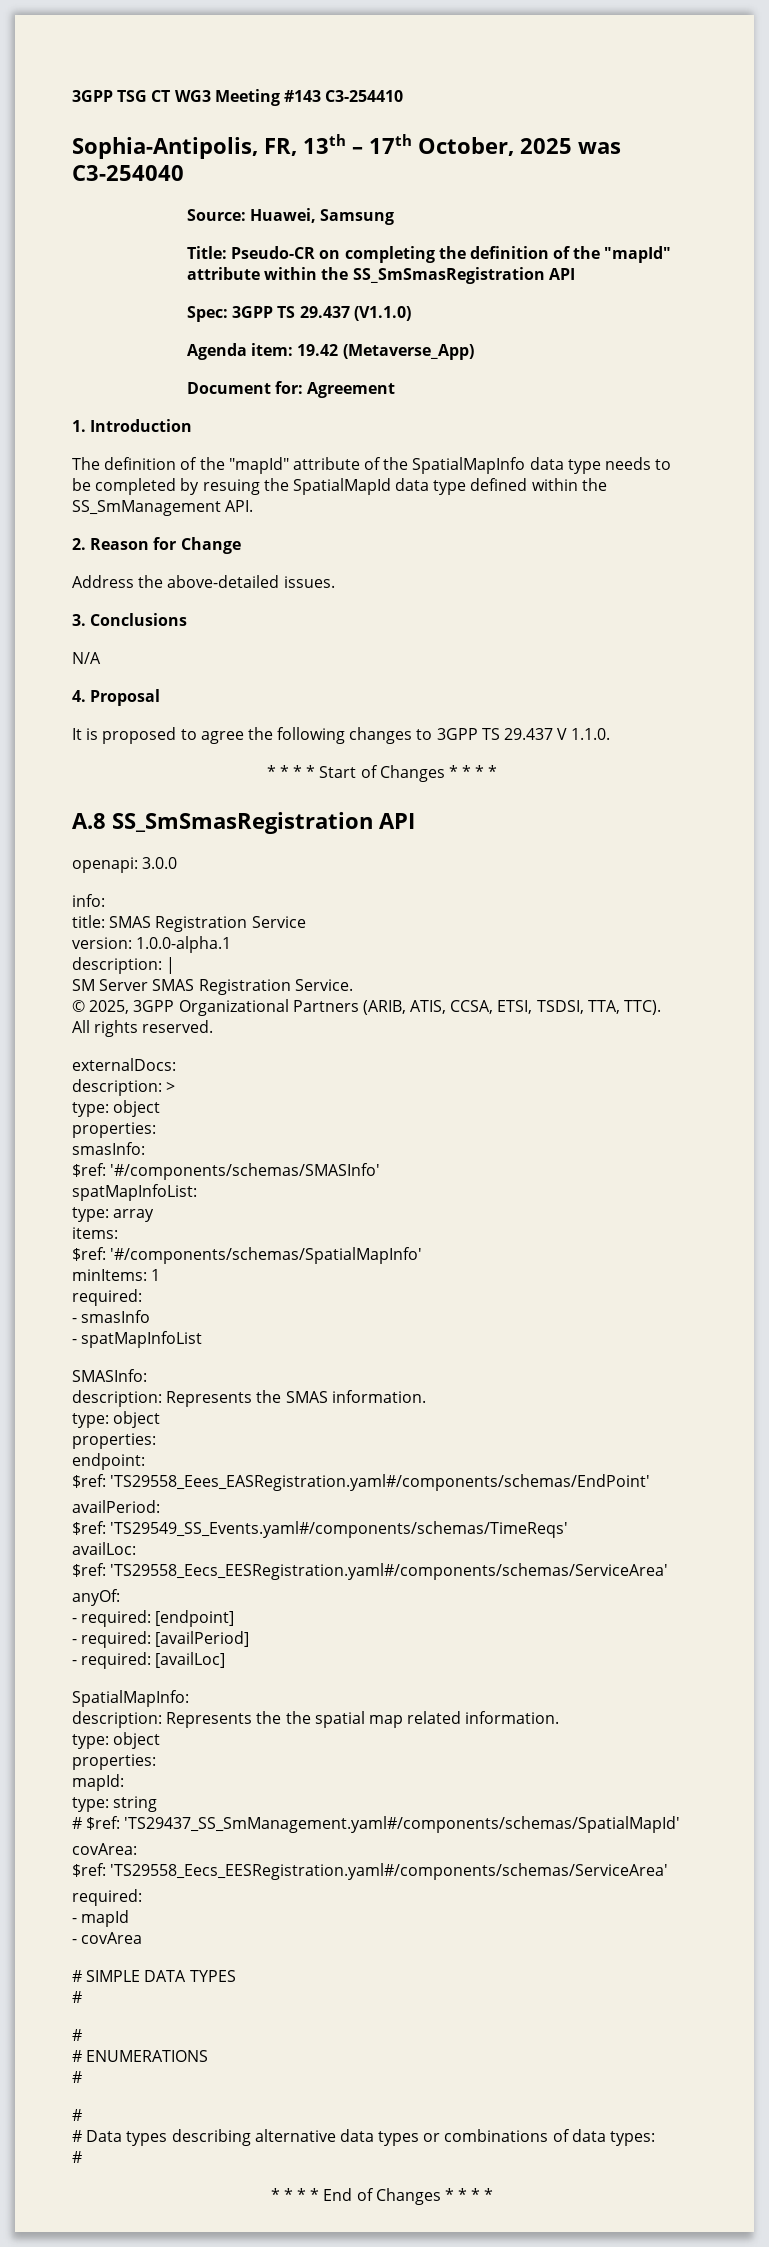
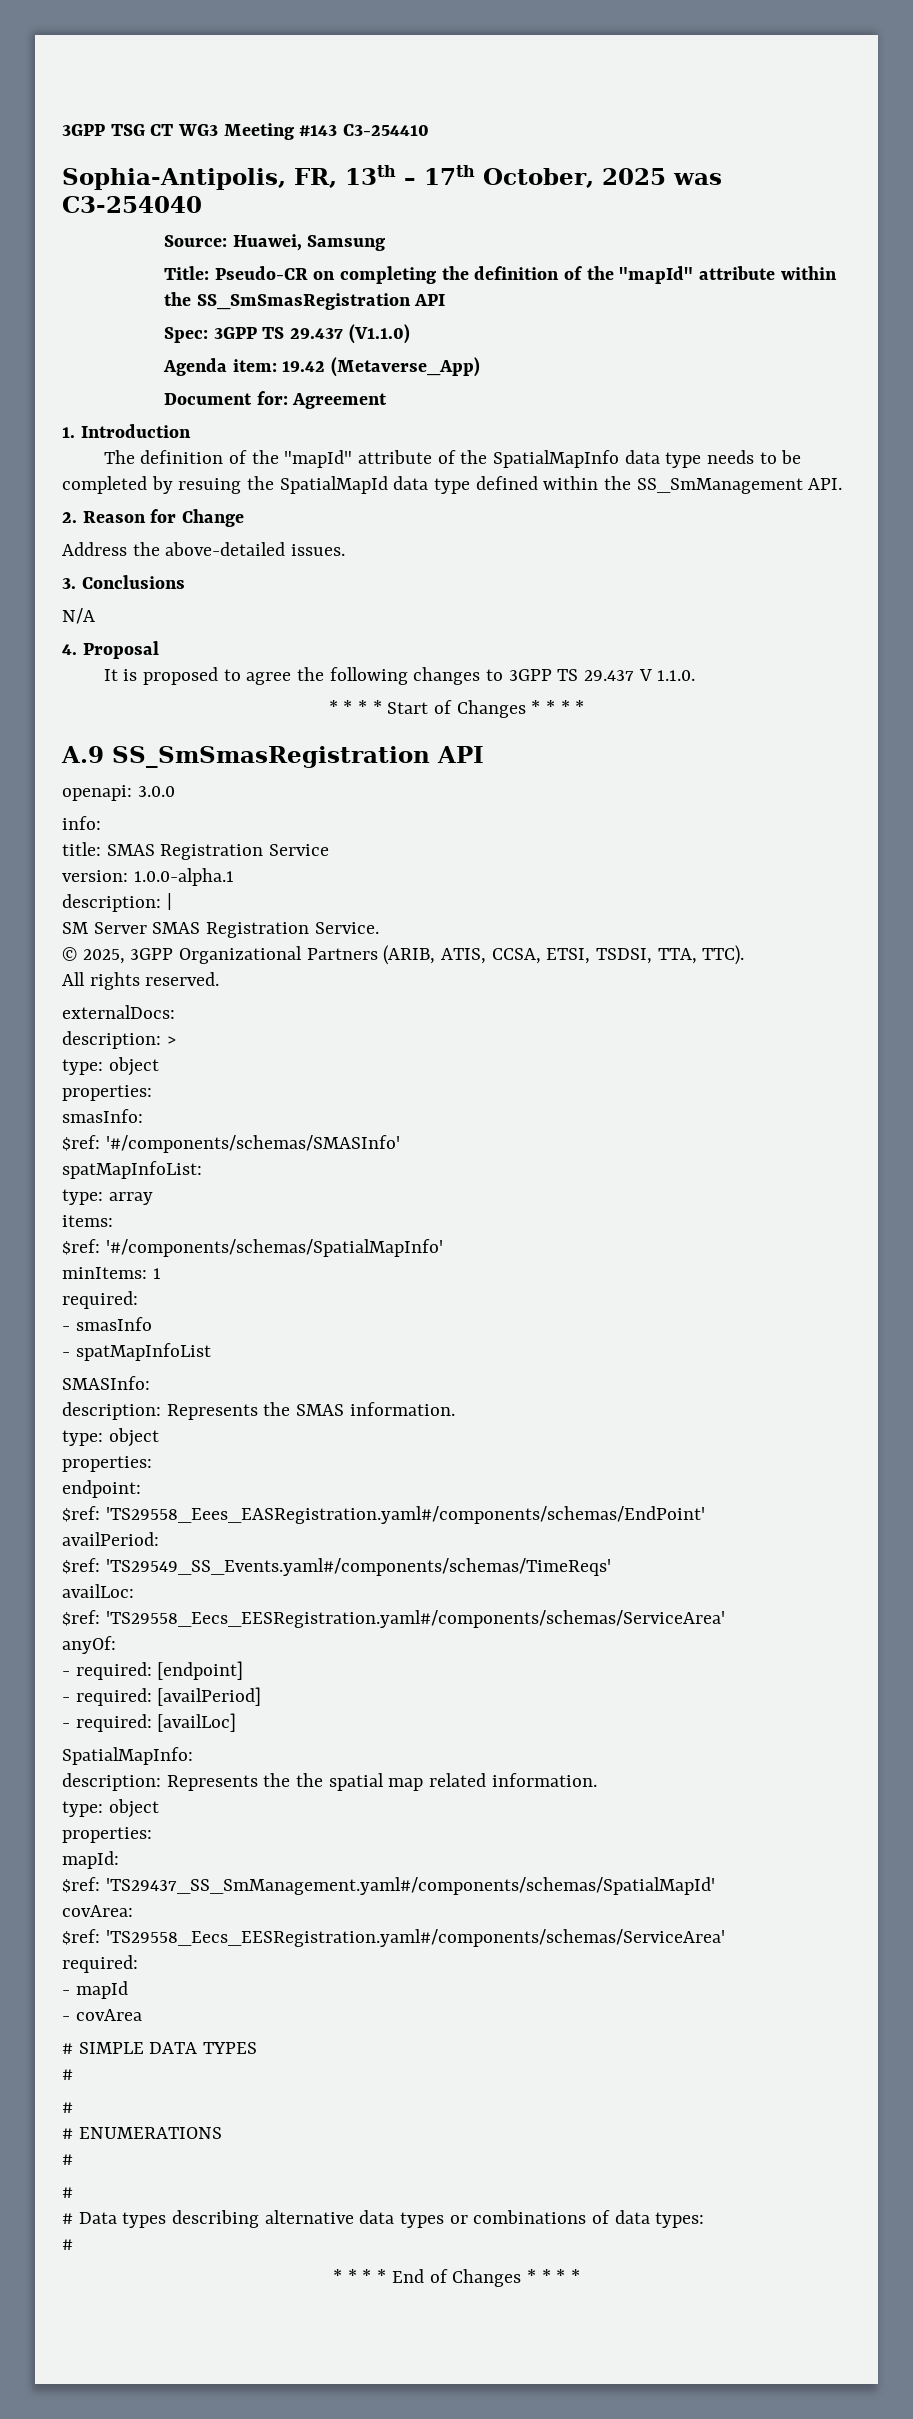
- A.8 SS_SmSmasRegistration API
+ A.9 SS_SmSmasRegistration API
- type: string
- # $ref: 'TS29437_SS_SmManagement.yaml#/components/schemas/SpatialMapId'
+ $ref: 'TS29437_SS_SmManagement.yaml#/components/schemas/SpatialMapId'

